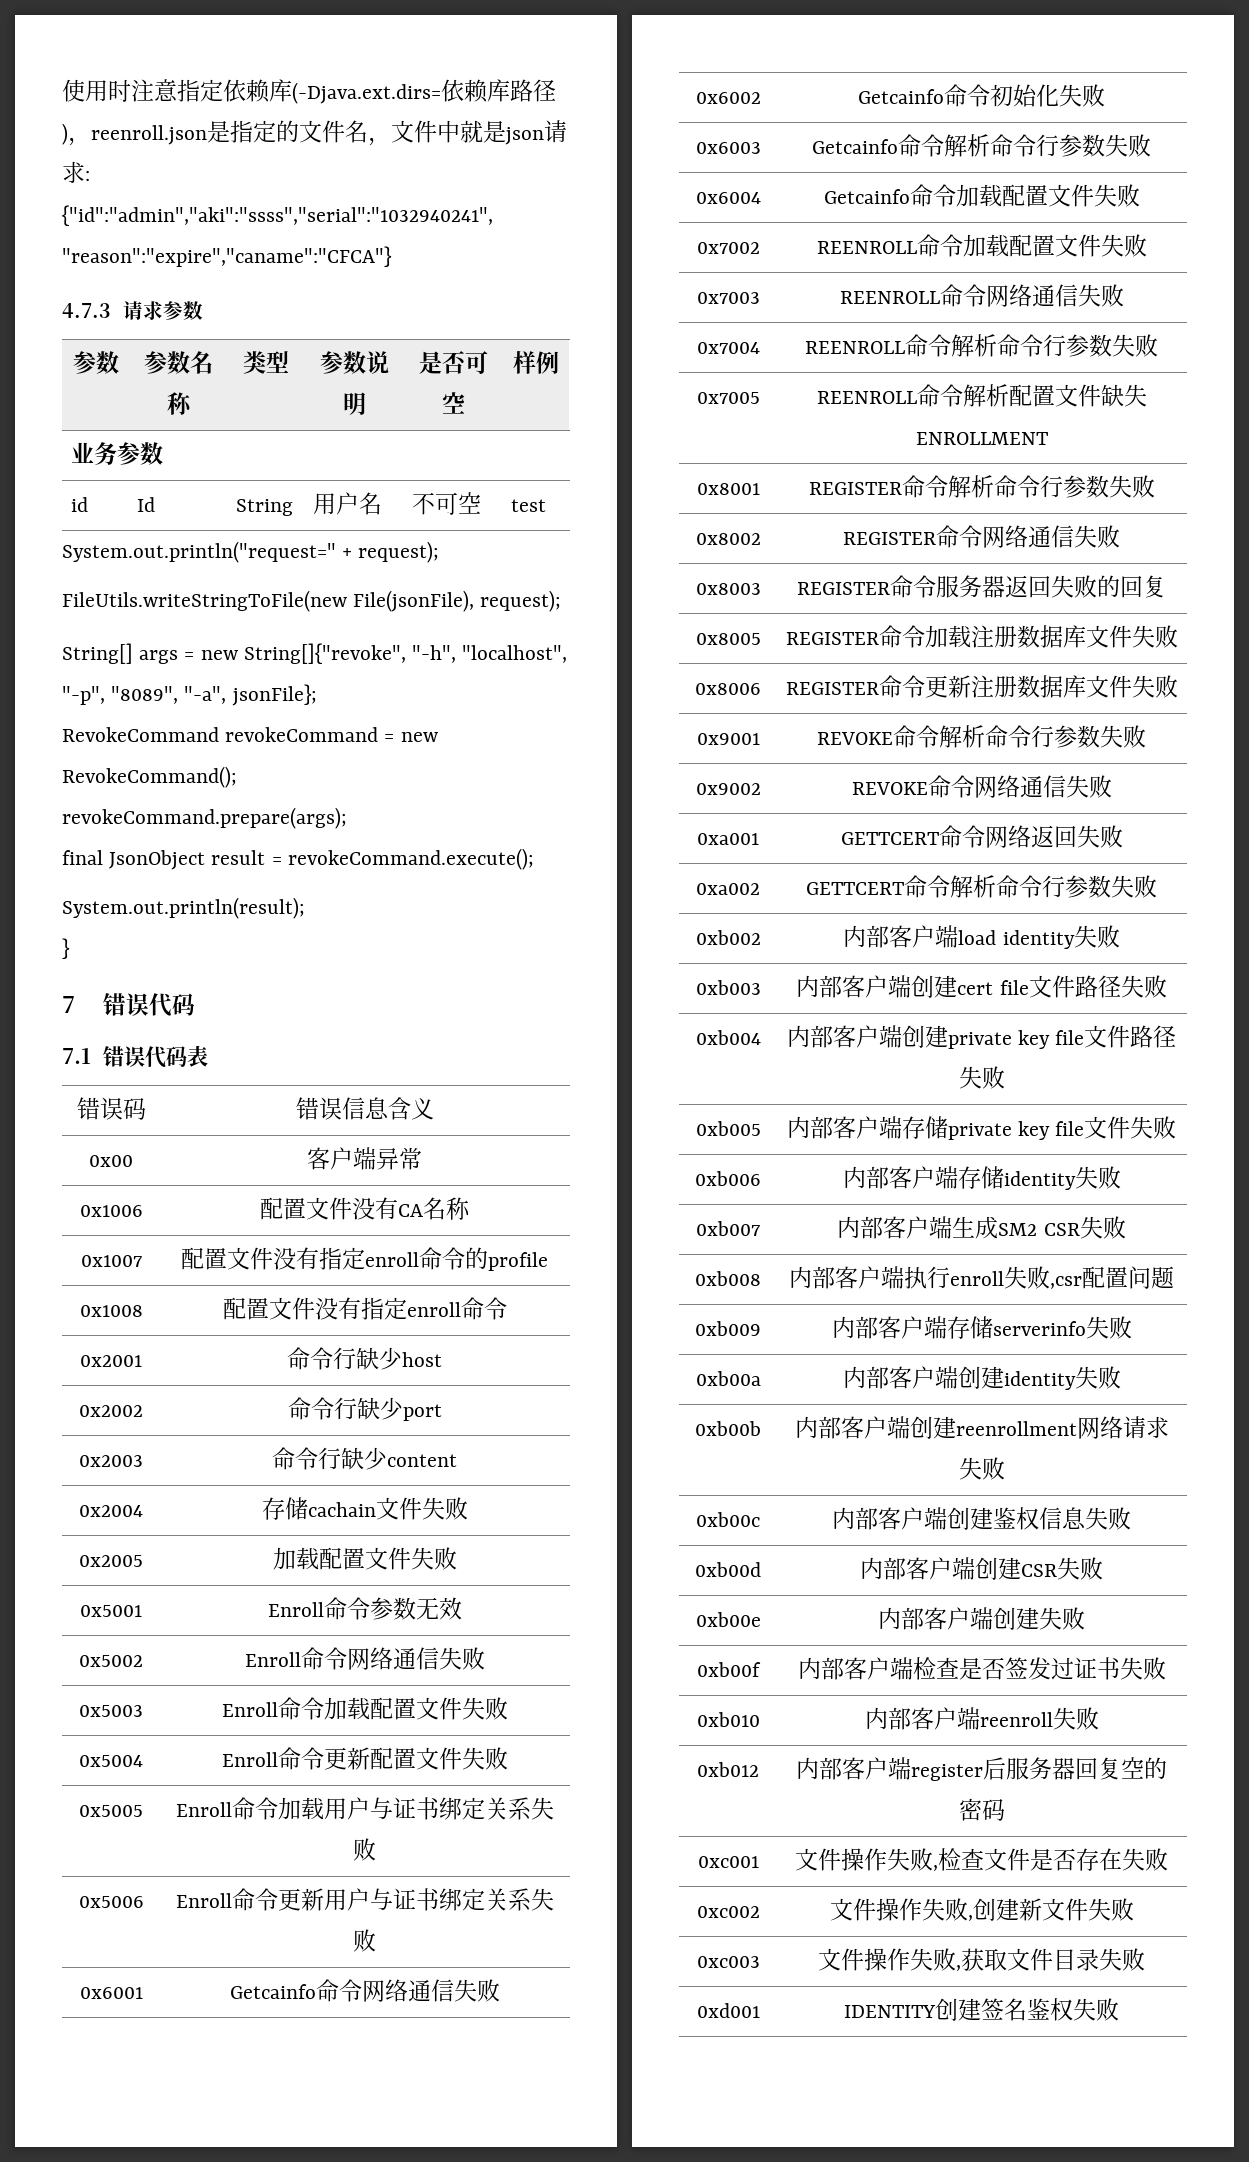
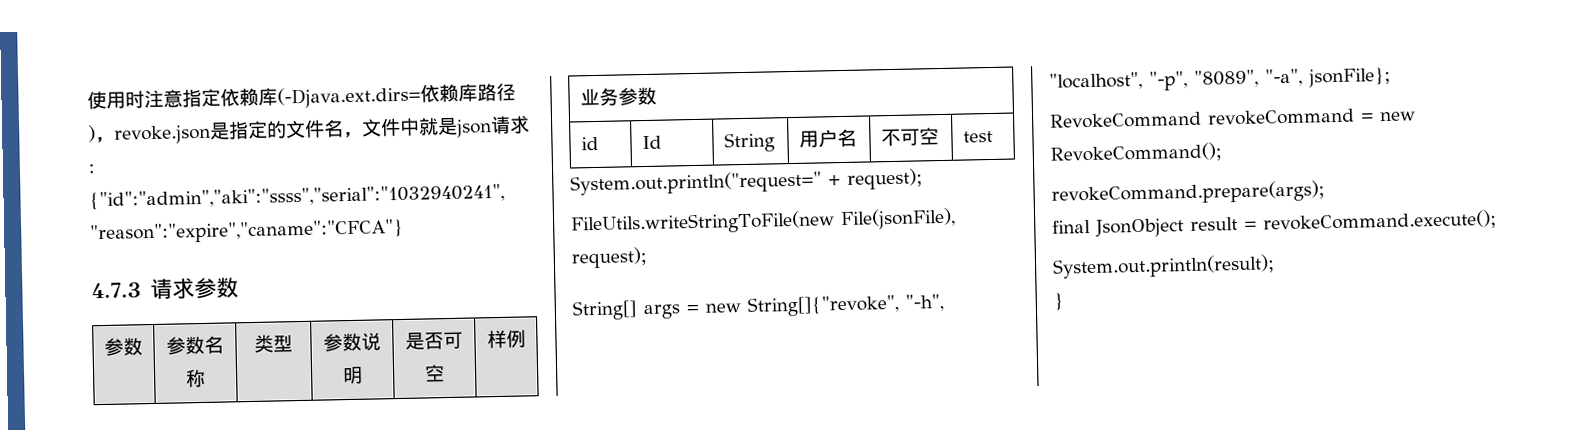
- 使用时注意指定依赖库(-Djava.ext.dirs=依赖库路径)，reenroll.json是指定的文件名，文件中就是json请求:
+ 使用时注意指定依赖库(-Djava.ext.dirs=依赖库路径)，revoke.json是指定的文件名，文件中就是json请求:
- 7错误代码
- 7.1错误代码表
- 错误码 | 错误信息含义
- 0x00 | 客户端异常
- 0x1006 | 配置文件没有CA名称
- 0x1007 | 配置文件没有指定enroll命令的profile
- 0x1008 | 配置文件没有指定enroll命令
- 0x2001 | 命令行缺少host
- 0x2002 | 命令行缺少port
- 0x2003 | 命令行缺少content
- 0x2004 | 存储cachain文件失败
- 0x2005 | 加载配置文件失败
- 0x5001 | Enroll命令参数无效
- 0x5002 | Enroll命令网络通信失败
- 0x5003 | Enroll命令加载配置文件失败
- 0x5004 | Enroll命令更新配置文件失败
- 0x5005 | Enroll命令加载用户与证书绑定关系失败
- 0x5006 | Enroll命令更新用户与证书绑定关系失败
- 0x6001 | Getcainfo命令网络通信失败
- 0x6002 | Getcainfo命令初始化失败
- 0x6003 | Getcainfo命令解析命令行参数失败
- 0x6004 | Getcainfo命令加载配置文件失败
- 0x7002 | REENROLL命令加载配置文件失败
- 0x7003 | REENROLL命令网络通信失败
- 0x7004 | REENROLL命令解析命令行参数失败
- 0x7005 | REENROLL命令解析配置文件缺失ENROLLMENT
- 0x8001 | REGISTER命令解析命令行参数失败
- 0x8002 | REGISTER命令网络通信失败
- 0x8003 | REGISTER命令服务器返回失败的回复
- 0x8005 | REGISTER命令加载注册数据库文件失败
- 0x8006 | REGISTER命令更新注册数据库文件失败
- 0x9001 | REVOKE命令解析命令行参数失败
- 0x9002 | REVOKE命令网络通信失败
- 0xa001 | GETTCERT命令网络返回失败
- 0xa002 | GETTCERT命令解析命令行参数失败
- 0xb002 | 内部客户端load identity失败
- 0xb003 | 内部客户端创建cert file文件路径失败
- 0xb004 | 内部客户端创建private key file文件路径失败
- 0xb005 | 内部客户端存储private key file文件失败
- 0xb006 | 内部客户端存储identity失败
- 0xb007 | 内部客户端生成SM2 CSR失败
- 0xb008 | 内部客户端执行enroll失败,csr配置问题
- 0xb009 | 内部客户端存储serverinfo失败
- 0xb00a | 内部客户端创建identity失败
- 0xb00b | 内部客户端创建reenrollment网络请求失败
- 0xb00c | 内部客户端创建鉴权信息失败
- 0xb00d | 内部客户端创建CSR失败
- 0xb00e | 内部客户端创建失败
- 0xb00f | 内部客户端检查是否签发过证书失败
- 0xb010 | 内部客户端reenroll失败
- 0xb012 | 内部客户端register后服务器回复空的密码
- 0xc001 | 文件操作失败,检查文件是否存在失败
- 0xc002 | 文件操作失败,创建新文件失败
- 0xc003 | 文件操作失败,获取文件目录失败
- 0xd001 | IDENTITY创建签名鉴权失败

